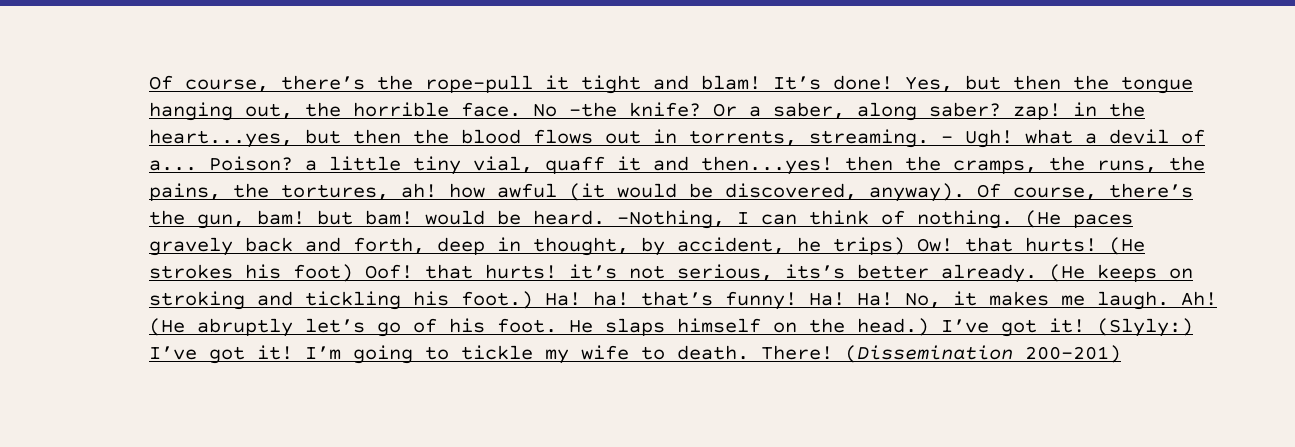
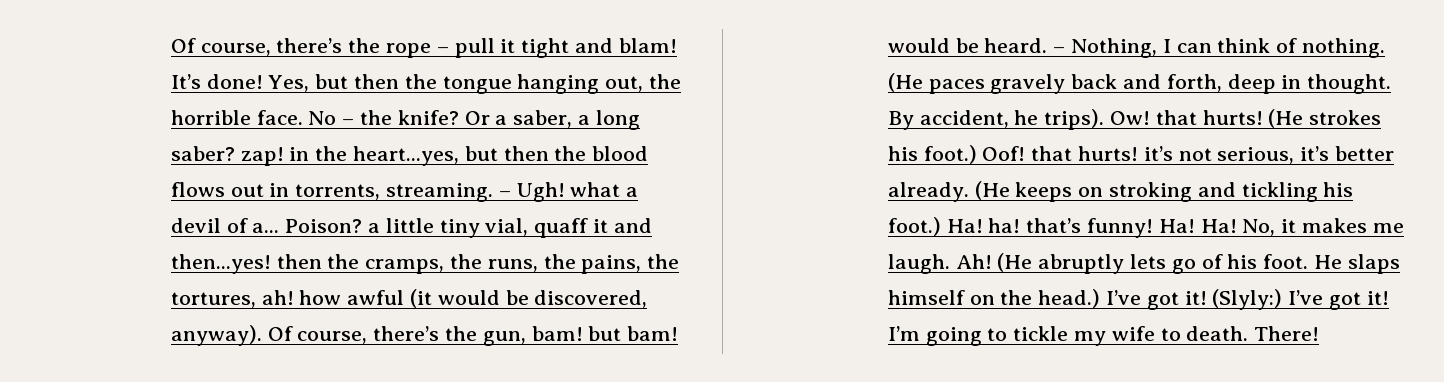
- Of course, there’s the rope-pull it tight and blam!
+ Of course, there’s the rope – pull it tight and blam!
- No -the knife?
+ No – the knife?
- Or a saber, along saber? zap! in the heart...yes, but then the blood flows out in torrents, streaming.
+ Or a saber, a long saber? zap! in the heart...yes, but then the blood flows out in torrents, streaming.
- -Nothing, I can think of nothing.
+ – Nothing, I can think of nothing.
- (He paces gravely back and forth, deep in thought, by accident, he trips) Ow! that hurts!
+ (He paces gravely back and forth, deep in thought. By accident, he trips). Ow! that hurts!
- (He strokes his foot) Oof! that hurts! it’s not serious, its’s better already.
+ (He strokes his foot.) Oof! that hurts! it’s not serious, it’s better already.
- (He abruptly let’s go of his foot.
+ (He abruptly lets go of his foot.
- (Dissemination 200-201)

